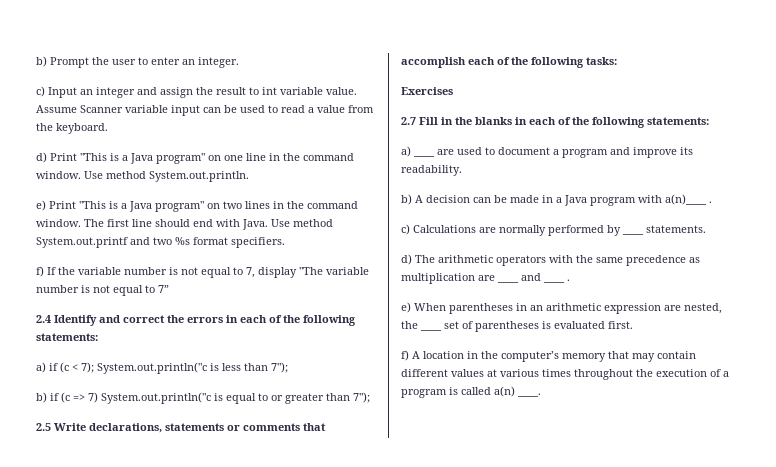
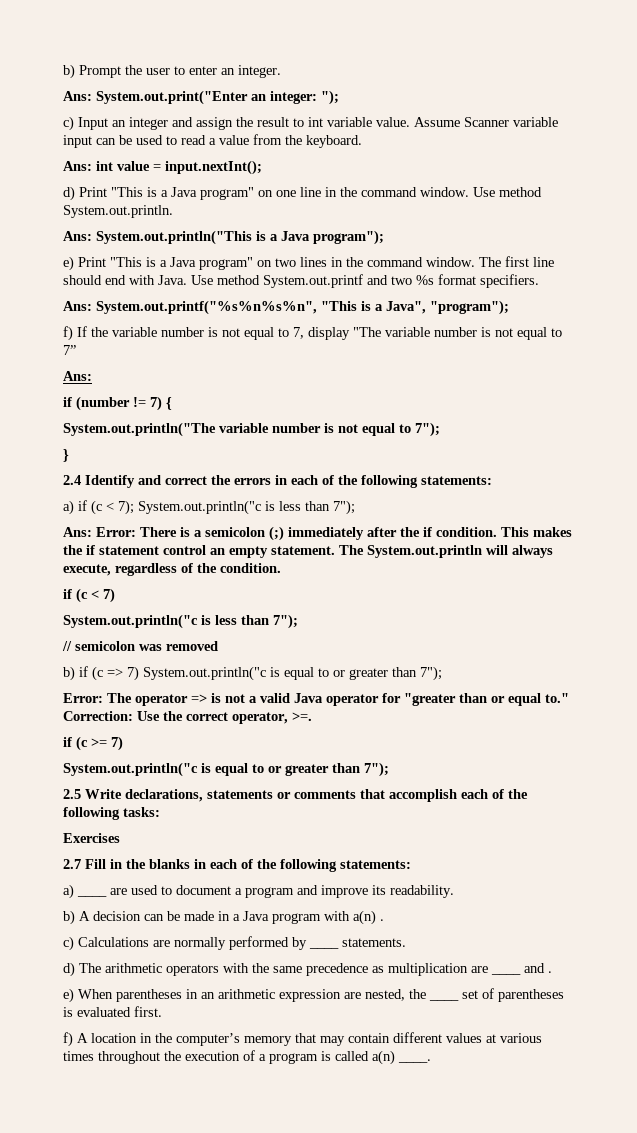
+ Ans: System.out.print("Enter an integer: ");
+ Ans: int value = input.nextInt();
+ Ans: System.out.println("This is a Java program");
+ Ans: System.out.printf("%s%n%s%n", "This is a Java", "program");
  f) If the variable number is not equal to 7, display "The variable number is not equal to 7”
+ Ans:
+ if (number != 7) {
+ System.out.println("The variable number is not equal to 7");
+ }
+ Ans: Error: There is a semicolon (;) immediately after the if condition. This makes the if statement control an empty statement. The System.out.println will always execute, regardless of the condition.
+ if (c < 7)
+ System.out.println("c is less than 7");
+ // semicolon was removed
+ Error: The operator => is not a valid Java operator for "greater than or equal to." Correction: Use the correct operator, >=.
+ if (c >= 7)
+ System.out.println("c is equal to or greater than 7");
- b) A decision can be made in a Java program with a(n)____ .
+ b) A decision can be made in a Java program with a(n) .
- d) The arithmetic operators with the same precedence as multiplication are ____ and ____ .
+ d) The arithmetic operators with the same precedence as multiplication are ____ and .

